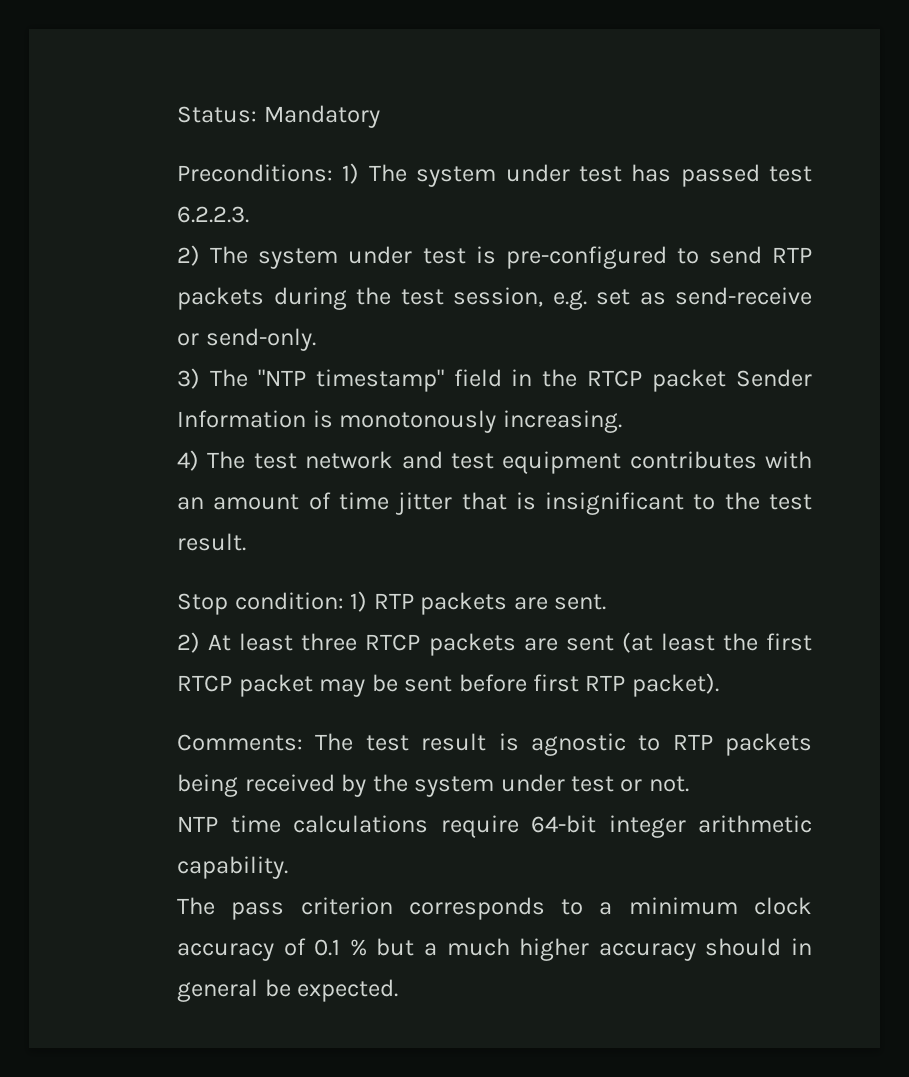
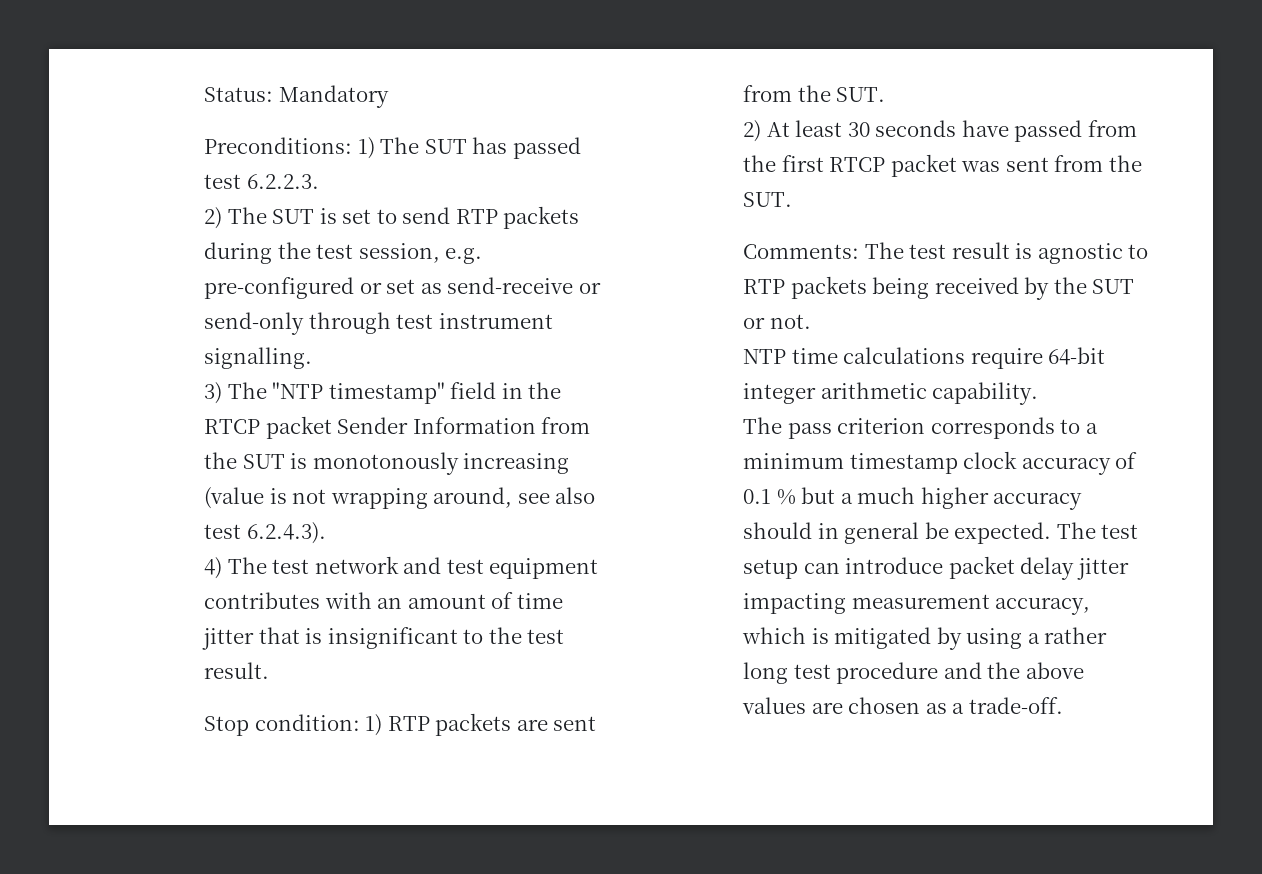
- Preconditions: 1) The system under test has passed test 6.2.2.3.
+ Preconditions: 1) The SUT has passed test 6.2.2.3.
- 2) The system under test is pre-configured to send RTP packets during the test session, e.g. set as send-receive or send-only.
+ 2) The SUT is set to send RTP packets during the test session, e.g. pre-configured or set as send-receive or send-only through test instrument signalling.
- 3) The "NTP timestamp" field in the RTCP packet Sender Information is monotonously increasing.
+ 3) The "NTP timestamp" field in the RTCP packet Sender Information from the SUT is monotonously increasing (value is not wrapping around, see also test 6.2.4.3).
- Stop condition: 1) RTP packets are sent.
+ Stop condition: 1) RTP packets are sent from the SUT.
- 2) At least three RTCP packets are sent (at least the first RTCP packet may be sent before first RTP packet).
+ 2) At least 30 seconds have passed from the first RTCP packet was sent from the SUT.
- Comments: The test result is agnostic to RTP packets being received by the system under test or not.
+ Comments: The test result is agnostic to RTP packets being received by the SUT or not.
- The pass criterion corresponds to a minimum clock accuracy of 0.1 % but a much higher accuracy should in general be expected.
+ The pass criterion corresponds to a minimum timestamp clock accuracy of 0.1 % but a much higher accuracy should in general be expected.
+ The test setup can introduce packet delay jitter impacting measurement accuracy, which is mitigated by using a rather long test procedure and the above values are chosen as a trade-off.

